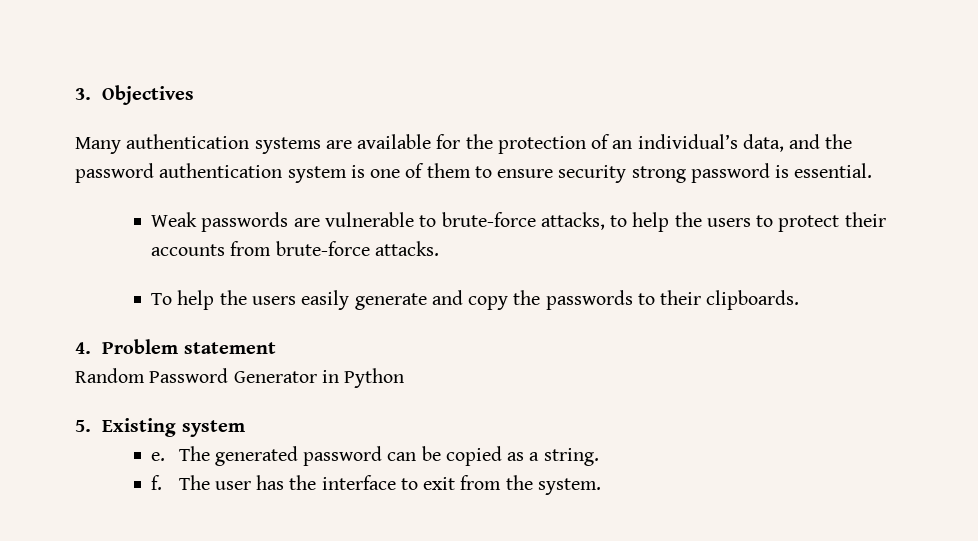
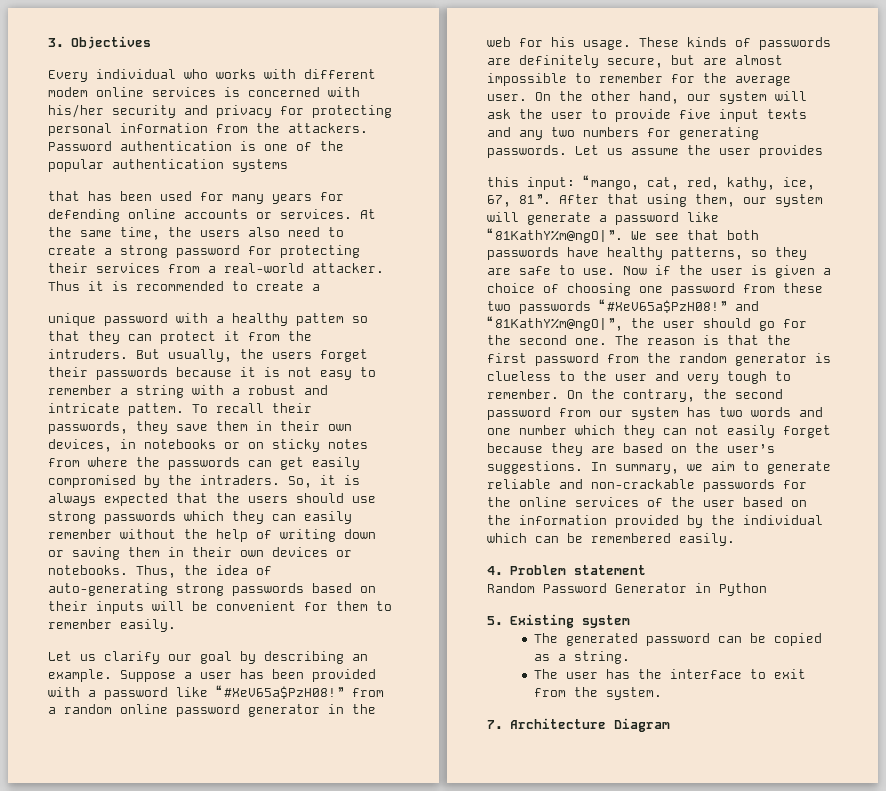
- Many authentication systems are available for the protection of an individual’s data, and the password authentication system is one of them to ensure security strong password is essential.
- Weak passwords are vulnerable to brute-force attacks, to help the users to protect their accounts from brute-force attacks.
- To help the users easily generate and copy the passwords to their clipboards.
+ Every individual who works with different modem online services is concerned with his/her security and privacy for protecting personal information from the attackers. Password authentication is one of the popular authentication systems
+ that has been used for many years for defending online accounts or services. At the same time, the users also need to create a strong password for protecting their services from a real-world attacker. Thus it is recommended to create a
+ unique password with a healthy pattem so that they can protect it from the intruders. But usually, the users forget their passwords because it is not easy to remember a string with a robust and intricate pattem. To recall their passwords, they save them in their own devices, in notebooks or on sticky notes from where the passwords can get easily compromised by the intraders. So, it is always expected that the users should use strong passwords which they can easily remember without the help of writing down or saving them in their own devices or notebooks. Thus, the idea of auto-generating strong passwords based on their inputs will be convenient for them to remember easily.
+ Let us clarify our goal by describing an example. Suppose a user has been provided with a password like “#XeV65a$PzH08!” from a random online password generator in the web for his usage. These kinds of passwords are definitely secure, but are almost impossible to remember for the average user. On the other hand, our system will ask the user to provide five input texts and any two numbers for generating passwords. Let us assume the user provides
+ this input: “mango, cat, red, kathy, ice, 67, 81”. After that using them, our system will generate a password like “81KathY%m@ngO|”. We see that both passwords have healthy patterns, so they are safe to use. Now if the user is given a choice of choosing one password from these two passwords “#XeV65a$PzH08!” and “81KathY%m@ngO|”, the user should go for the second one. The reason is that the first password from the random generator is clueless to the user and very tough to remember. On the contrary, the second password from our system has two words and one number which they can not easily forget because they are based on the user’s suggestions. In summary, we aim to generate reliable and non-crackable passwords for the online services of the user based on the information provided by the individual which can be remembered easily.
- e.
- f.
+ 7. Architecture Diagram

